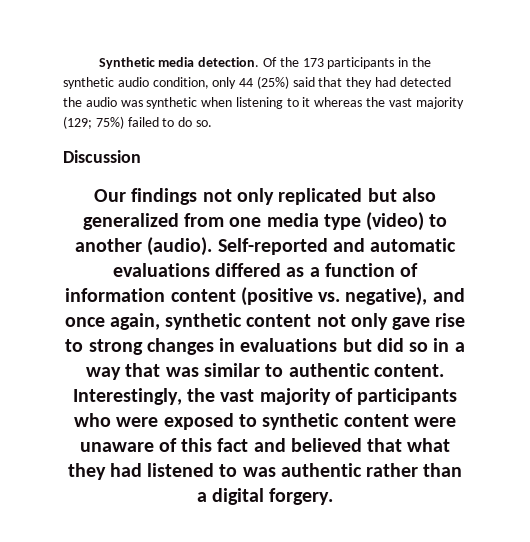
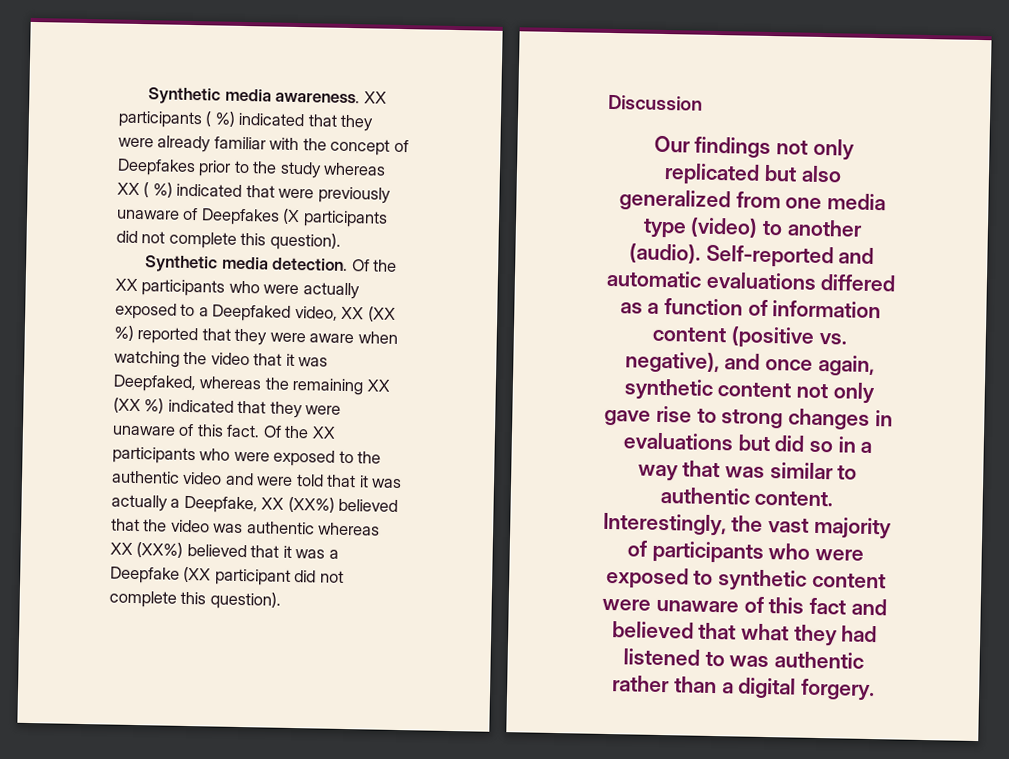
- Synthetic media detection. Of the 173 participants in the synthetic audio condition, only 44 (25%) said that they had detected the audio was synthetic when listening to it whereas the vast majority (129; 75%) failed to do so.
+ Synthetic media awareness. XX participants ( %) indicated that they were already familiar with the concept of Deepfakes prior to the study whereas XX ( %) indicated that were previously unaware of Deepfakes (X participants did not complete this question).
+ Synthetic media detection. Of the XX participants who were actually exposed to a Deepfaked video, XX (XX %) reported that they were aware when watching the video that it was Deepfaked, whereas the remaining XX (XX %) indicated that they were unaware of this fact. Of the XX participants who were exposed to the authentic video and were told that it was actually a Deepfake, XX (XX%) believed that the video was authentic whereas XX (XX%) believed that it was a Deepfake (XX participant did not complete this question).

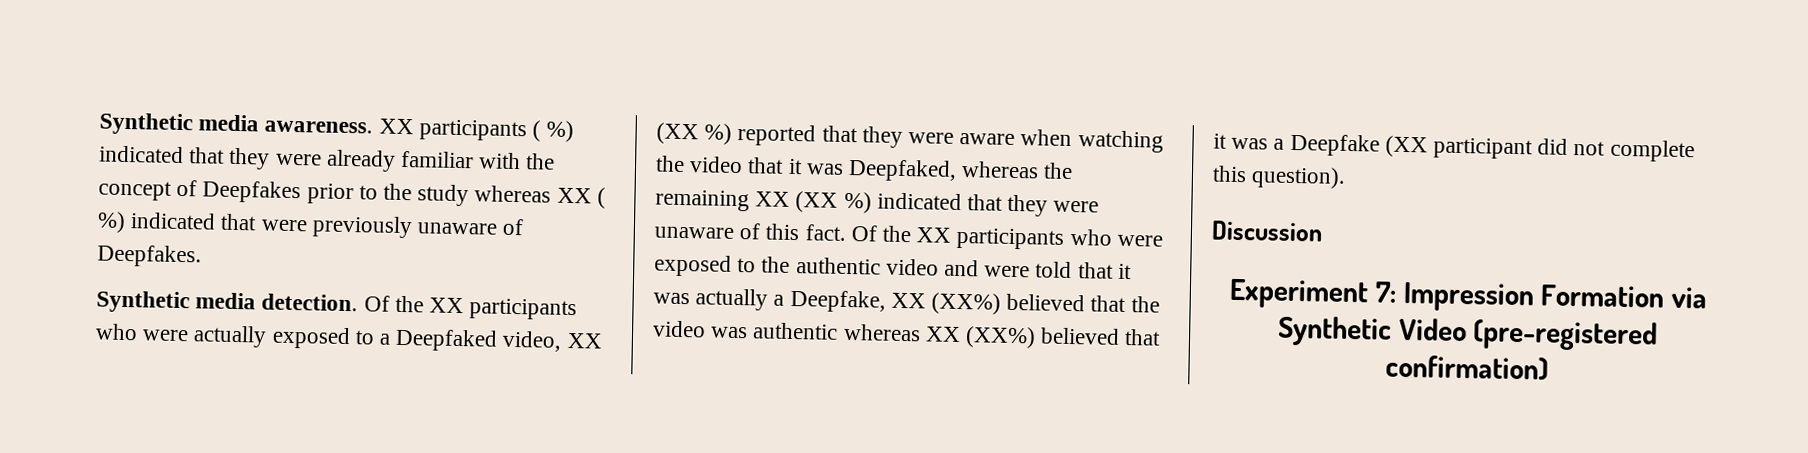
- XX participants ( %) indicated that they were already familiar with the concept of Deepfakes prior to the study whereas XX ( %) indicated that were previously unaware of Deepfakes (X participants did not complete this question).
+ XX participants ( %) indicated that they were already familiar with the concept of Deepfakes prior to the study whereas XX ( %) indicated that were previously unaware of Deepfakes.
- Our findings not only replicated but also generalized from one media type (video) to another (audio). Self-reported and automatic evaluations differed as a function of information content (positive vs. negative), and once again, synthetic content not only gave rise to strong changes in evaluations but did so in a way that was similar to authentic content. Interestingly, the vast majority of participants who were exposed to synthetic content were unaware of this fact and believed that what they had listened to was authentic rather than a digital forgery.
+ Experiment 7: Impression Formation via Synthetic Video (pre-registered confirmation)

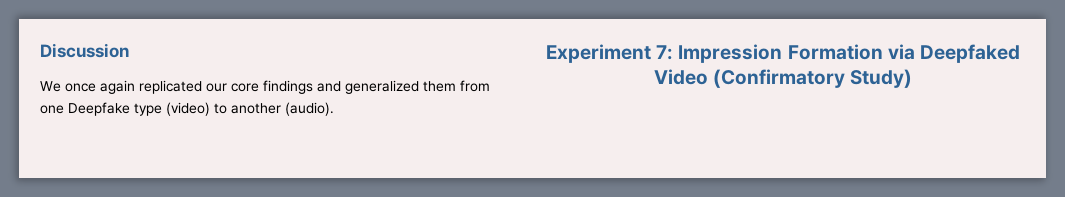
- Synthetic media awareness. XX participants ( %) indicated that they were already familiar with the concept of Deepfakes prior to the study whereas XX ( %) indicated that were previously unaware of Deepfakes.
- Synthetic media detection. Of the XX participants who were actually exposed to a Deepfaked video, XX (XX %) reported that they were aware when watching the video that it was Deepfaked, whereas the remaining XX (XX %) indicated that they were unaware of this fact. Of the XX participants who were exposed to the authentic video and were told that it was actually a Deepfake, XX (XX%) believed that the video was authentic whereas XX (XX%) believed that it was a Deepfake (XX participant did not complete this question).
  Discussion
+ We once again replicated our core findings and generalized them from one Deepfake type (video) to another (audio).
- Experiment 7: Impression Formation via Synthetic Video (pre-registered confirmation)
+ Experiment 7: Impression Formation via Deepfaked Video (Confirmatory Study)

